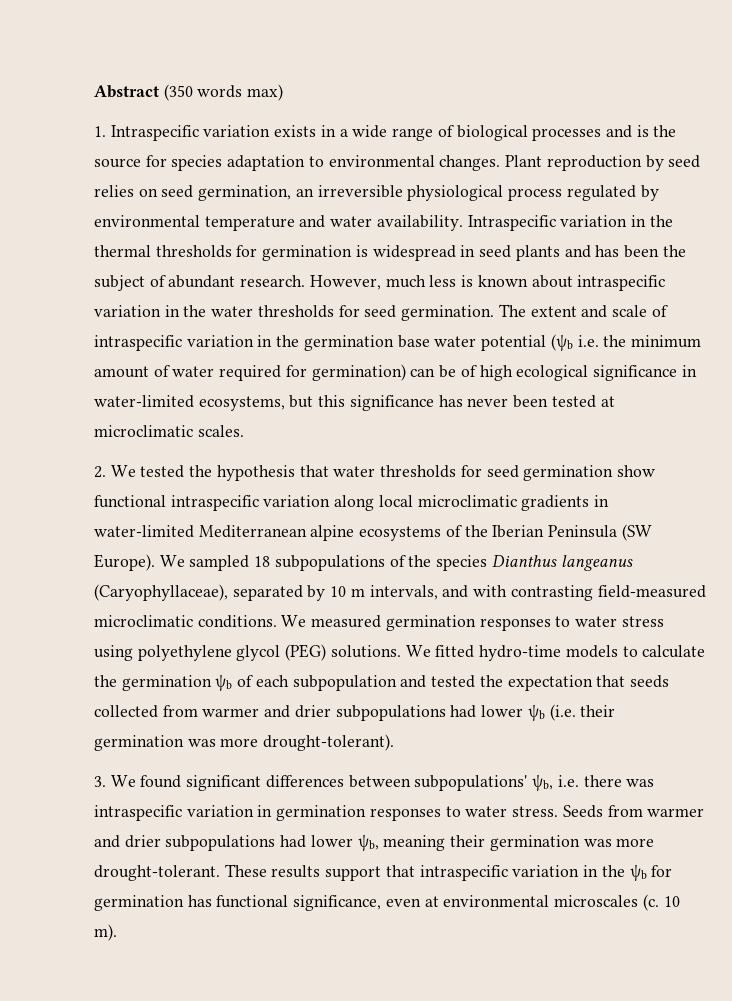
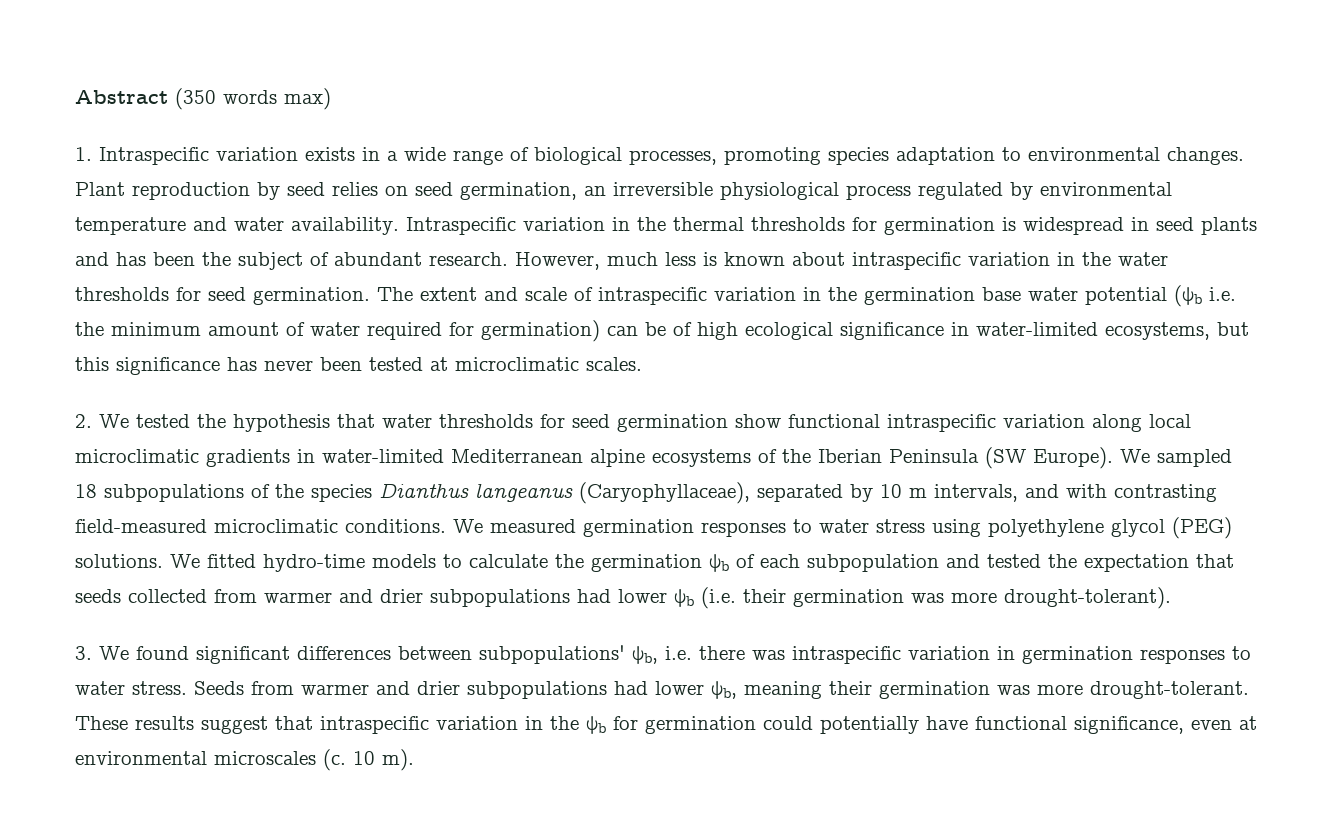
- 1. Intraspecific variation exists in a wide range of biological processes and is the source for species adaptation to environmental changes.
+ 1. Intraspecific variation exists in a wide range of biological processes, promoting species adaptation to environmental changes.
- These results support that intraspecific variation in the ψb for germination has functional significance, even at environmental microscales (c.
+ These results suggest that intraspecific variation in the ψb for germination could potentially have functional significance, even at environmental microscales (c.

